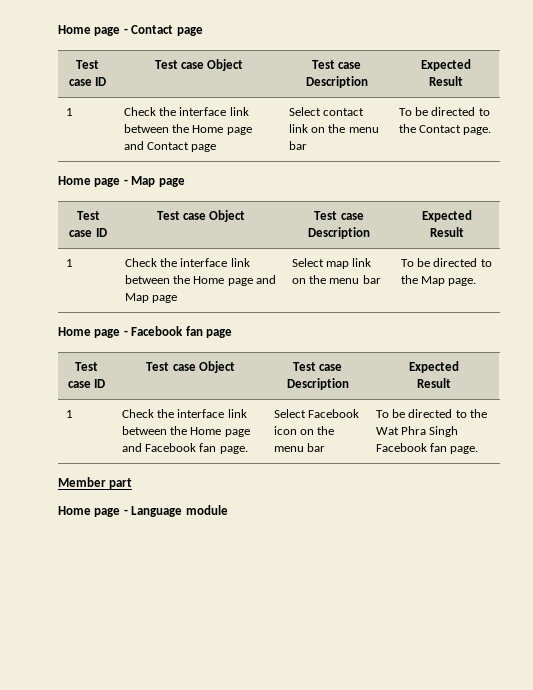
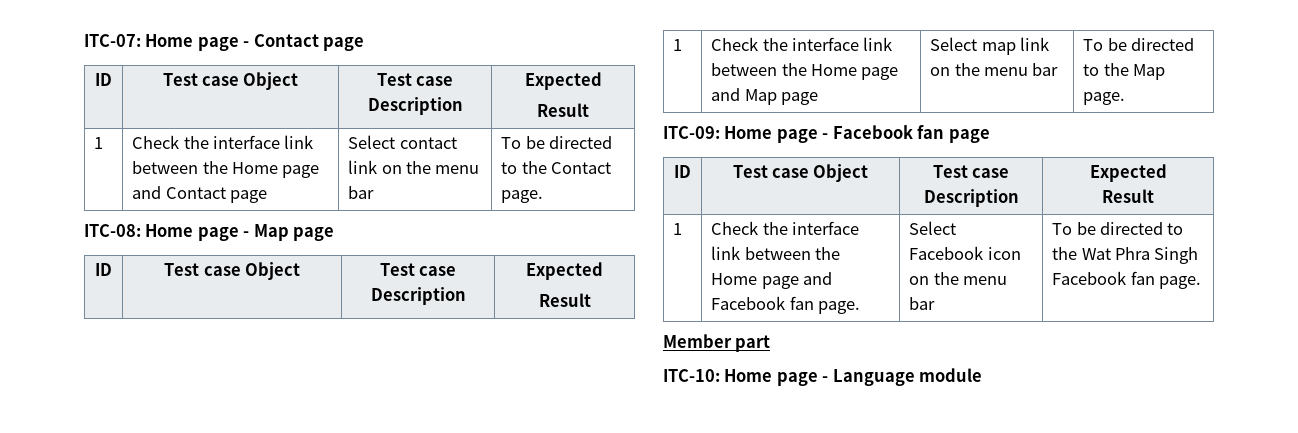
- Home page - Contact page
- Test case ID | Test case Object | Test case Description | Expected
+ ITC-07: Home page - Contact page
+ ID | Test case Object | Test case Description | Expected
- Home page - Map page
- Test case ID | Test case Object | Test case Description | Expected
+ ITC-08: Home page - Map page
+ ID | Test case Object | Test case Description | Expected
- Home page - Facebook fan page
- Test case ID | Test case Object | Test case Description | Expected
+ ITC-09: Home page - Facebook fan page
+ ID | Test case Object | Test case Description | Expected
- Home page - Language module
+ ITC-10: Home page - Language module

